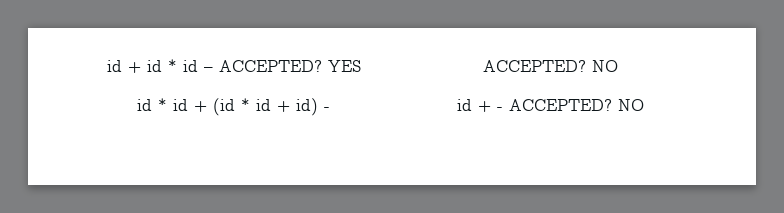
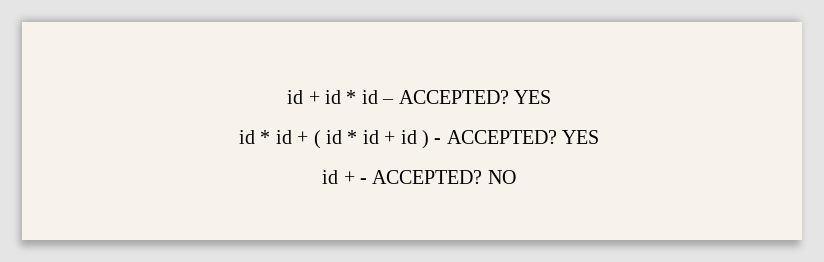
- id * id + (id * id + id) - ACCEPTED? NO
+ id * id + ( id * id + id ) - ACCEPTED? YES

